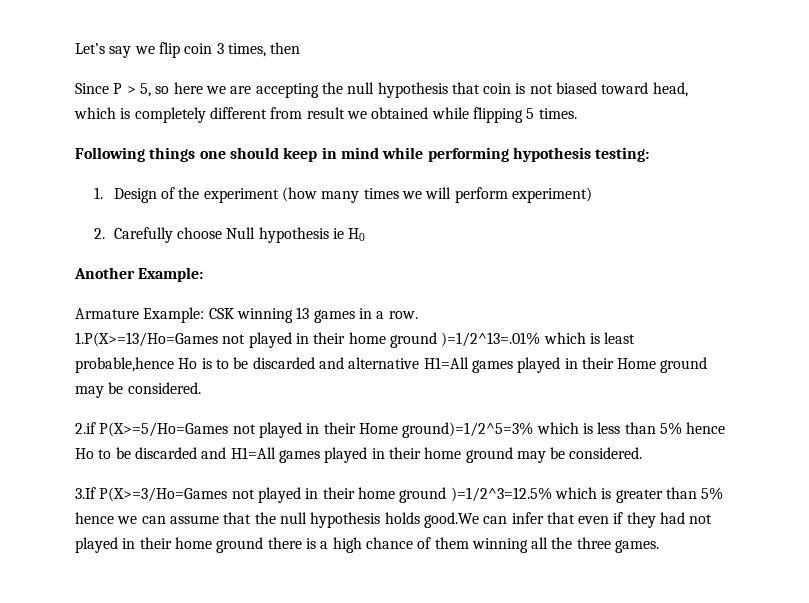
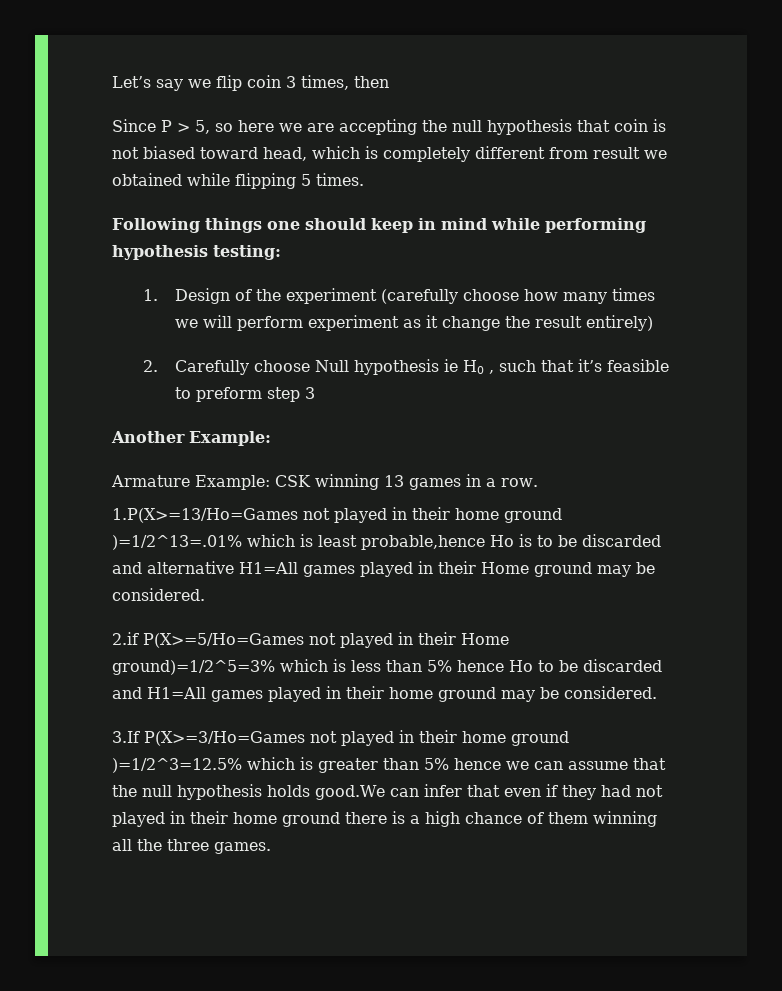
- 1. Design of the experiment (how many times we will perform experiment)
+ 1. Design of the experiment (carefully choose how many times we will perform experiment as it change the result entirely)
- 2. Carefully choose Null hypothesis ie H0
+ 2. Carefully choose Null hypothesis ie H0 , such that it’s feasible to preform step 3

